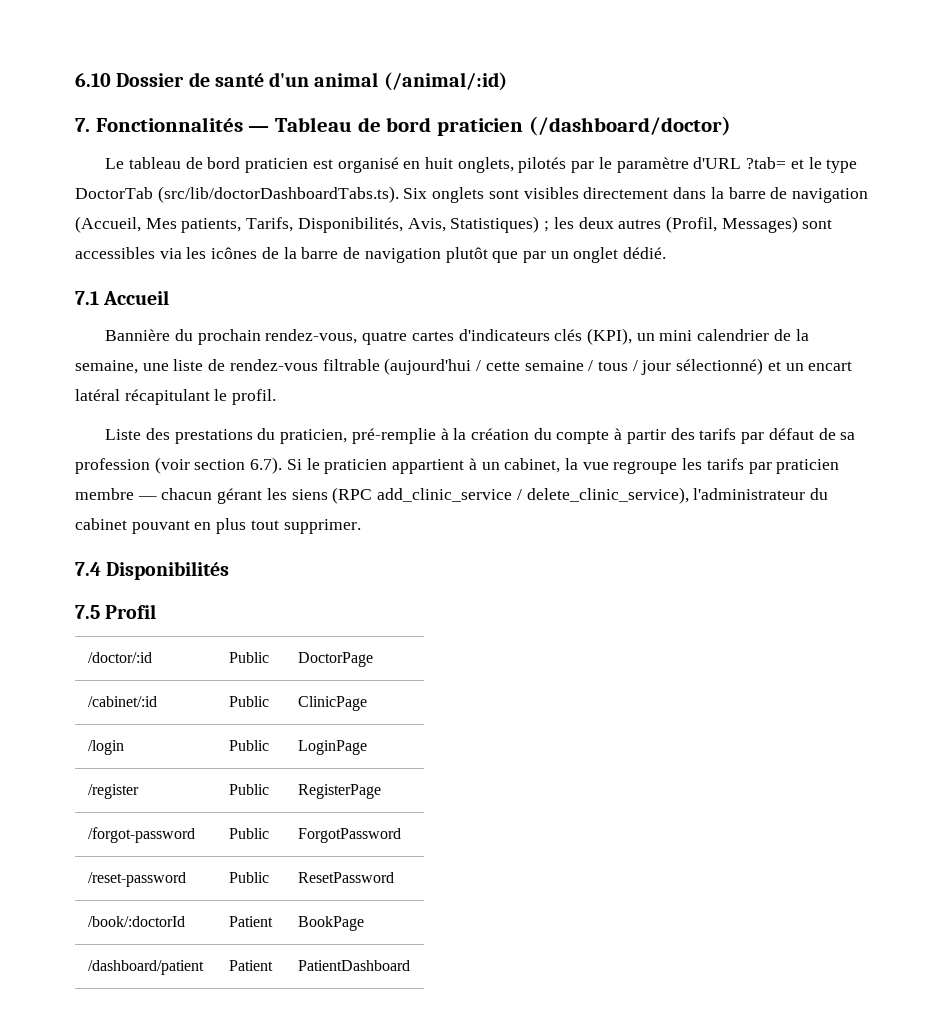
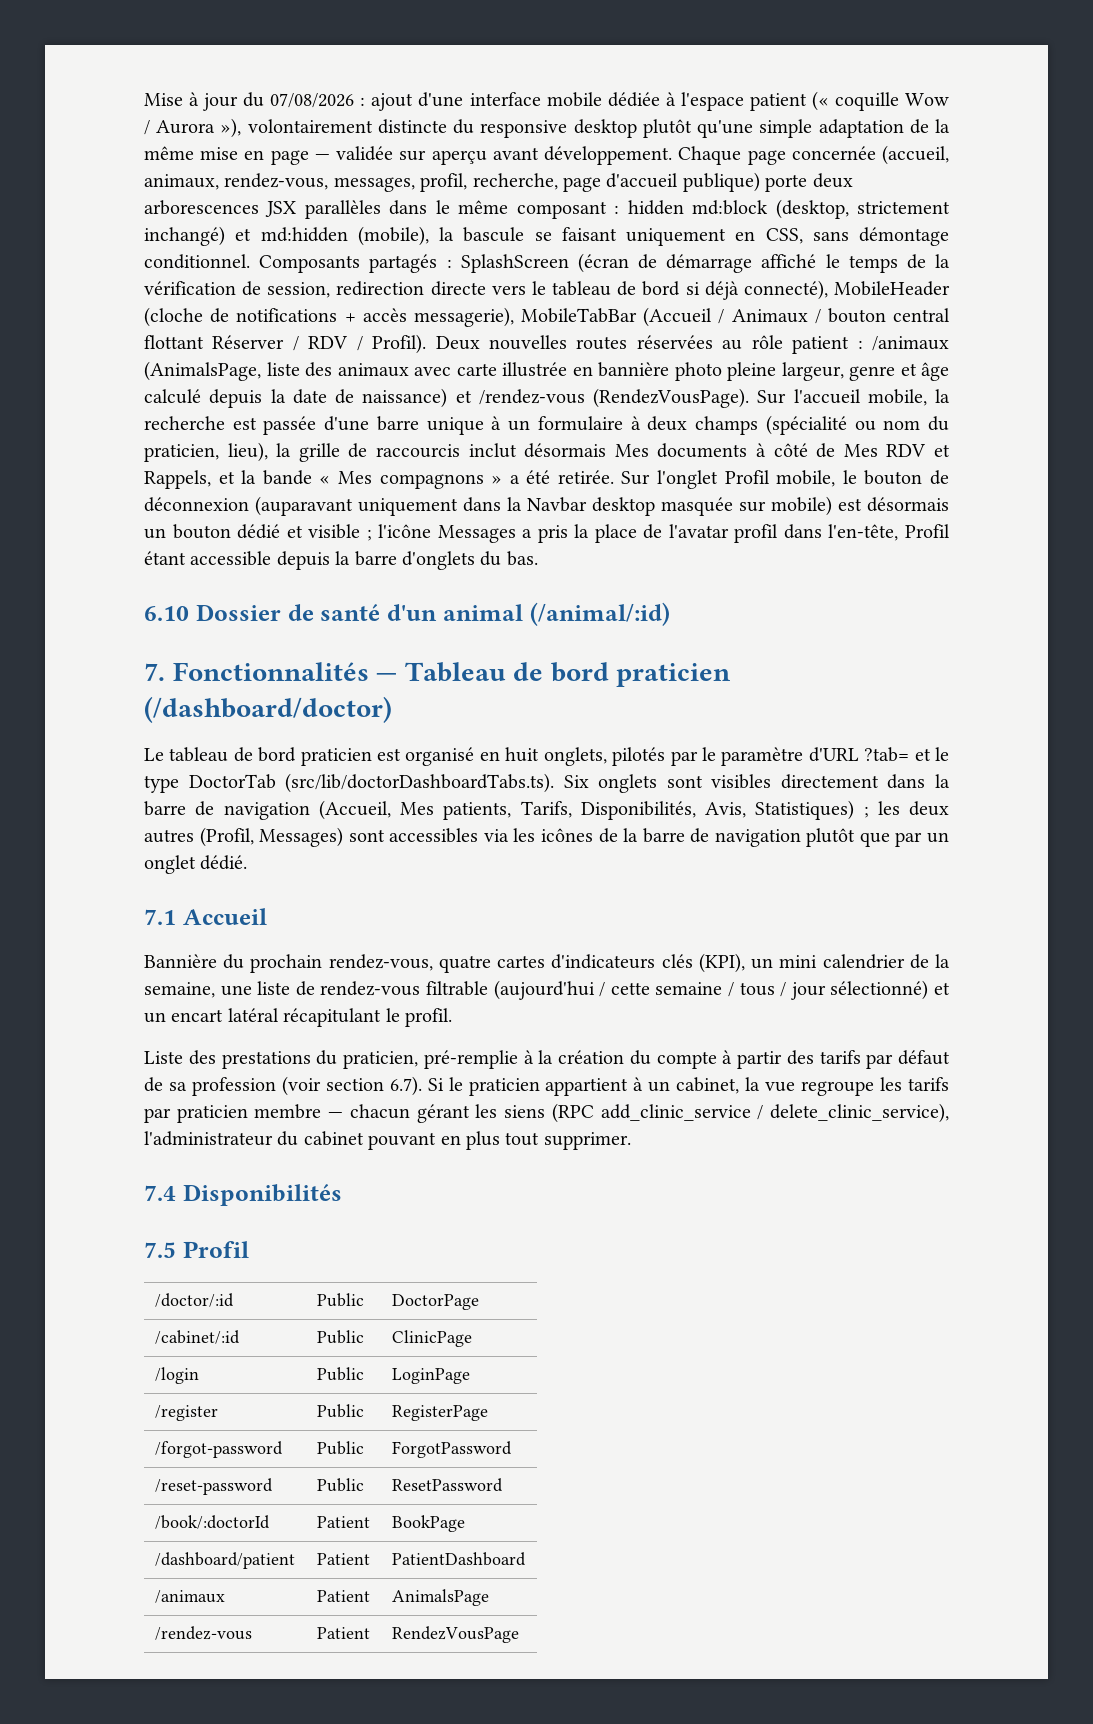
+ Mise à jour du 07/08/2026 : ajout d'une interface mobile dédiée à l'espace patient (« coquille Wow / Aurora »), volontairement distincte du responsive desktop plutôt qu'une simple adaptation de la même mise en page — validée sur aperçu avant développement. Chaque page concernée (accueil, animaux, rendez-vous, messages, profil, recherche, page d'accueil publique) porte deux arborescences JSX parallèles dans le même composant : hidden md:block (desktop, strictement inchangé) et md:hidden (mobile), la bascule se faisant uniquement en CSS, sans démontage conditionnel. Composants partagés : SplashScreen (écran de démarrage affiché le temps de la vérification de session, redirection directe vers le tableau de bord si déjà connecté), MobileHeader (cloche de notifications + accès messagerie), MobileTabBar (Accueil / Animaux / bouton central flottant Réserver / RDV / Profil). Deux nouvelles routes réservées au rôle patient : /animaux (AnimalsPage, liste des animaux avec carte illustrée en bannière photo pleine largeur, genre et âge calculé depuis la date de naissance) et /rendez-vous (RendezVousPage). Sur l'accueil mobile, la recherche est passée d'une barre unique à un formulaire à deux champs (spécialité ou nom du praticien, lieu), la grille de raccourcis inclut désormais Mes documents à côté de Mes RDV et Rappels, et la bande « Mes compagnons » a été retirée. Sur l'onglet Profil mobile, le bouton de déconnexion (auparavant uniquement dans la Navbar desktop masquée sur mobile) est désormais un bouton dédié et visible ; l'icône Messages a pris la place de l'avatar profil dans l'en-tête, Profil étant accessible depuis la barre d'onglets du bas.
+ /animaux | Patient | AnimalsPage
+ /rendez-vous | Patient | RendezVousPage

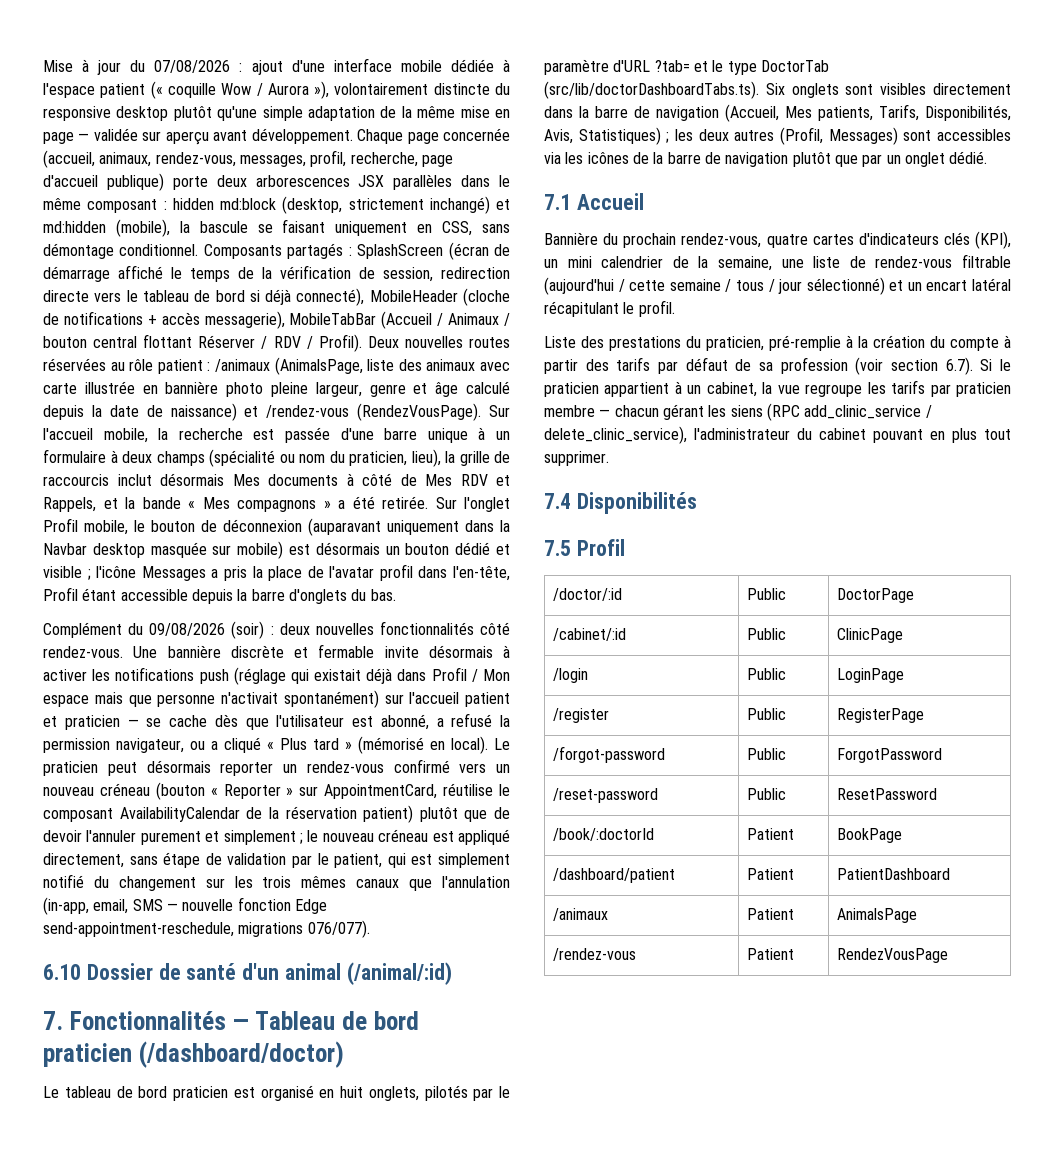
+ Complément du 09/08/2026 (soir) : deux nouvelles fonctionnalités côté rendez-vous. Une bannière discrète et fermable invite désormais à activer les notifications push (réglage qui existait déjà dans Profil / Mon espace mais que personne n'activait spontanément) sur l'accueil patient et praticien — se cache dès que l'utilisateur est abonné, a refusé la permission navigateur, ou a cliqué « Plus tard » (mémorisé en local). Le praticien peut désormais reporter un rendez-vous confirmé vers un nouveau créneau (bouton « Reporter » sur AppointmentCard, réutilise le composant AvailabilityCalendar de la réservation patient) plutôt que de devoir l'annuler purement et simplement ; le nouveau créneau est appliqué directement, sans étape de validation par le patient, qui est simplement notifié du changement sur les trois mêmes canaux que l'annulation (in-app, email, SMS — nouvelle fonction Edge send-appointment-reschedule, migrations 076/077).

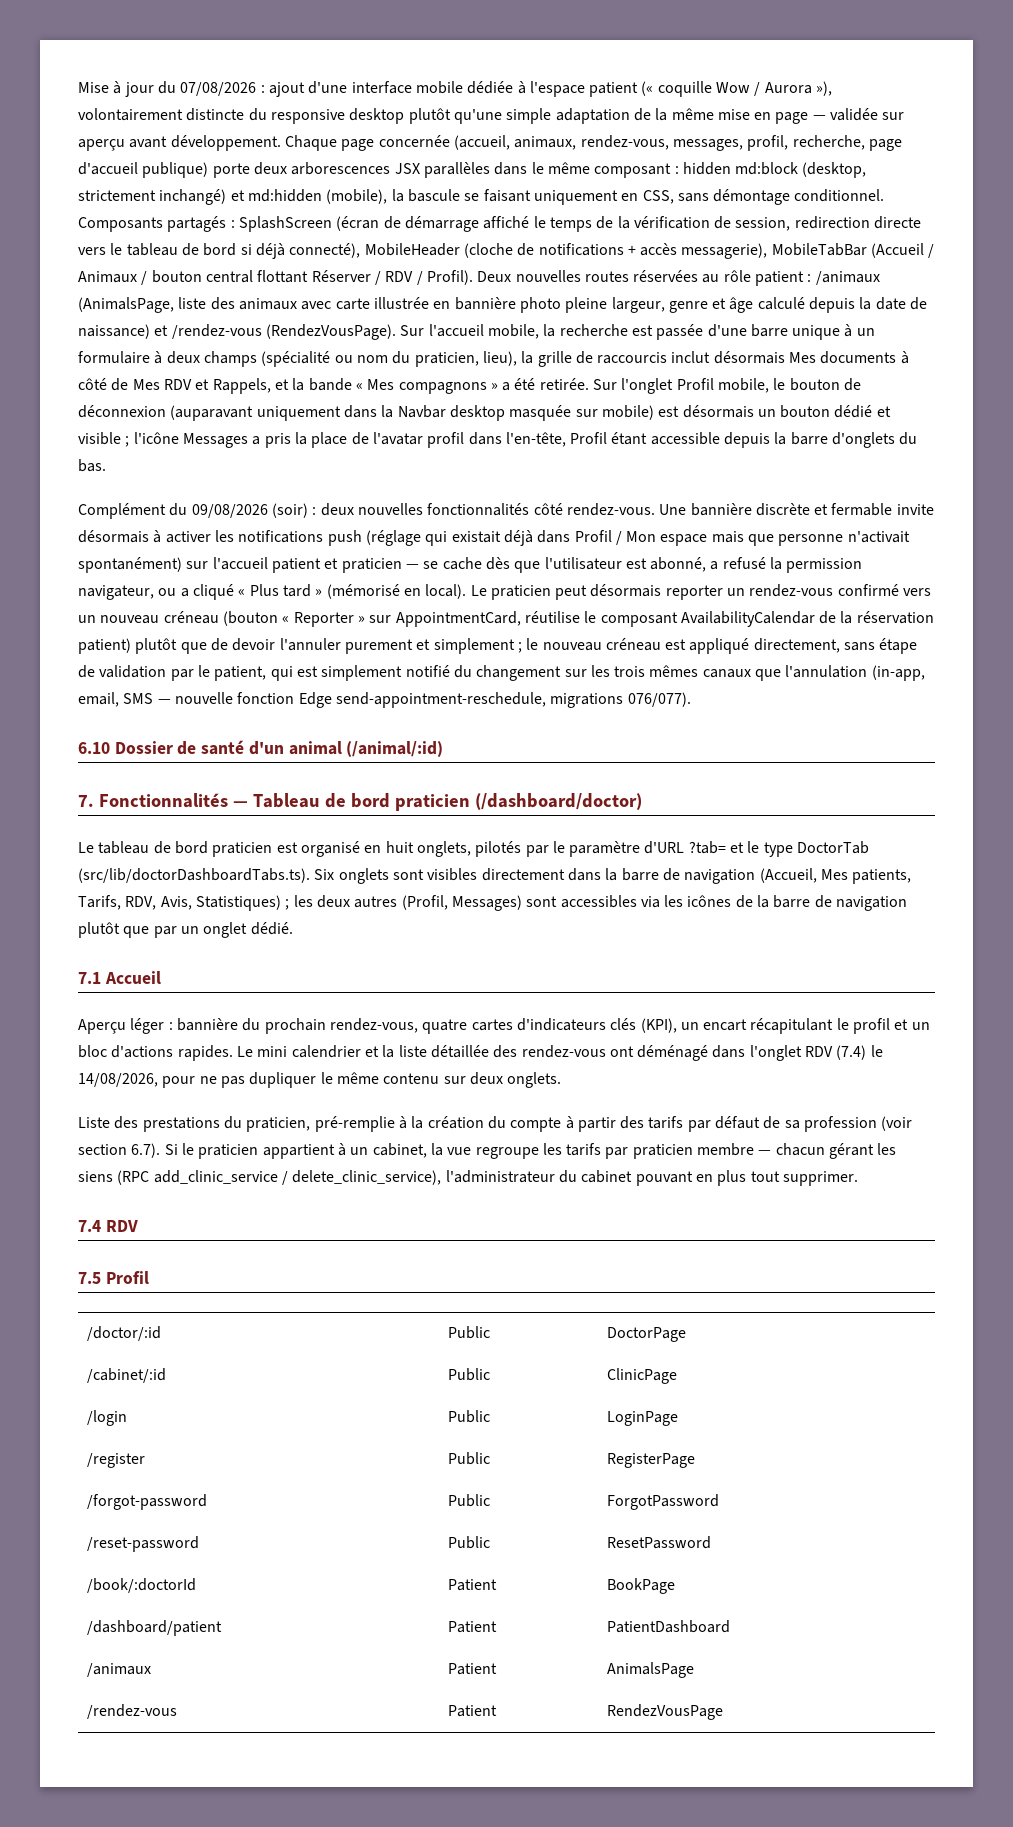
- Le tableau de bord praticien est organisé en huit onglets, pilotés par le paramètre d'URL ?tab= et le type DoctorTab (src/lib/doctorDashboardTabs.ts). Six onglets sont visibles directement dans la barre de navigation (Accueil, Mes patients, Tarifs, Disponibilités, Avis, Statistiques) ; les deux autres (Profil, Messages) sont accessibles via les icônes de la barre de navigation plutôt que par un onglet dédié.
+ Le tableau de bord praticien est organisé en huit onglets, pilotés par le paramètre d'URL ?tab= et le type DoctorTab (src/lib/doctorDashboardTabs.ts). Six onglets sont visibles directement dans la barre de navigation (Accueil, Mes patients, Tarifs, RDV, Avis, Statistiques) ; les deux autres (Profil, Messages) sont accessibles via les icônes de la barre de navigation plutôt que par un onglet dédié.
- Bannière du prochain rendez-vous, quatre cartes d'indicateurs clés (KPI), un mini calendrier de la semaine, une liste de rendez-vous filtrable (aujourd'hui / cette semaine / tous / jour sélectionné) et un encart latéral récapitulant le profil.
+ Aperçu léger : bannière du prochain rendez-vous, quatre cartes d'indicateurs clés (KPI), un encart récapitulant le profil et un bloc d'actions rapides. Le mini calendrier et la liste détaillée des rendez-vous ont déménagé dans l'onglet RDV (7.4) le 14/08/2026, pour ne pas dupliquer le même contenu sur deux onglets.
- 7.4 Disponibilités
+ 7.4 RDV

